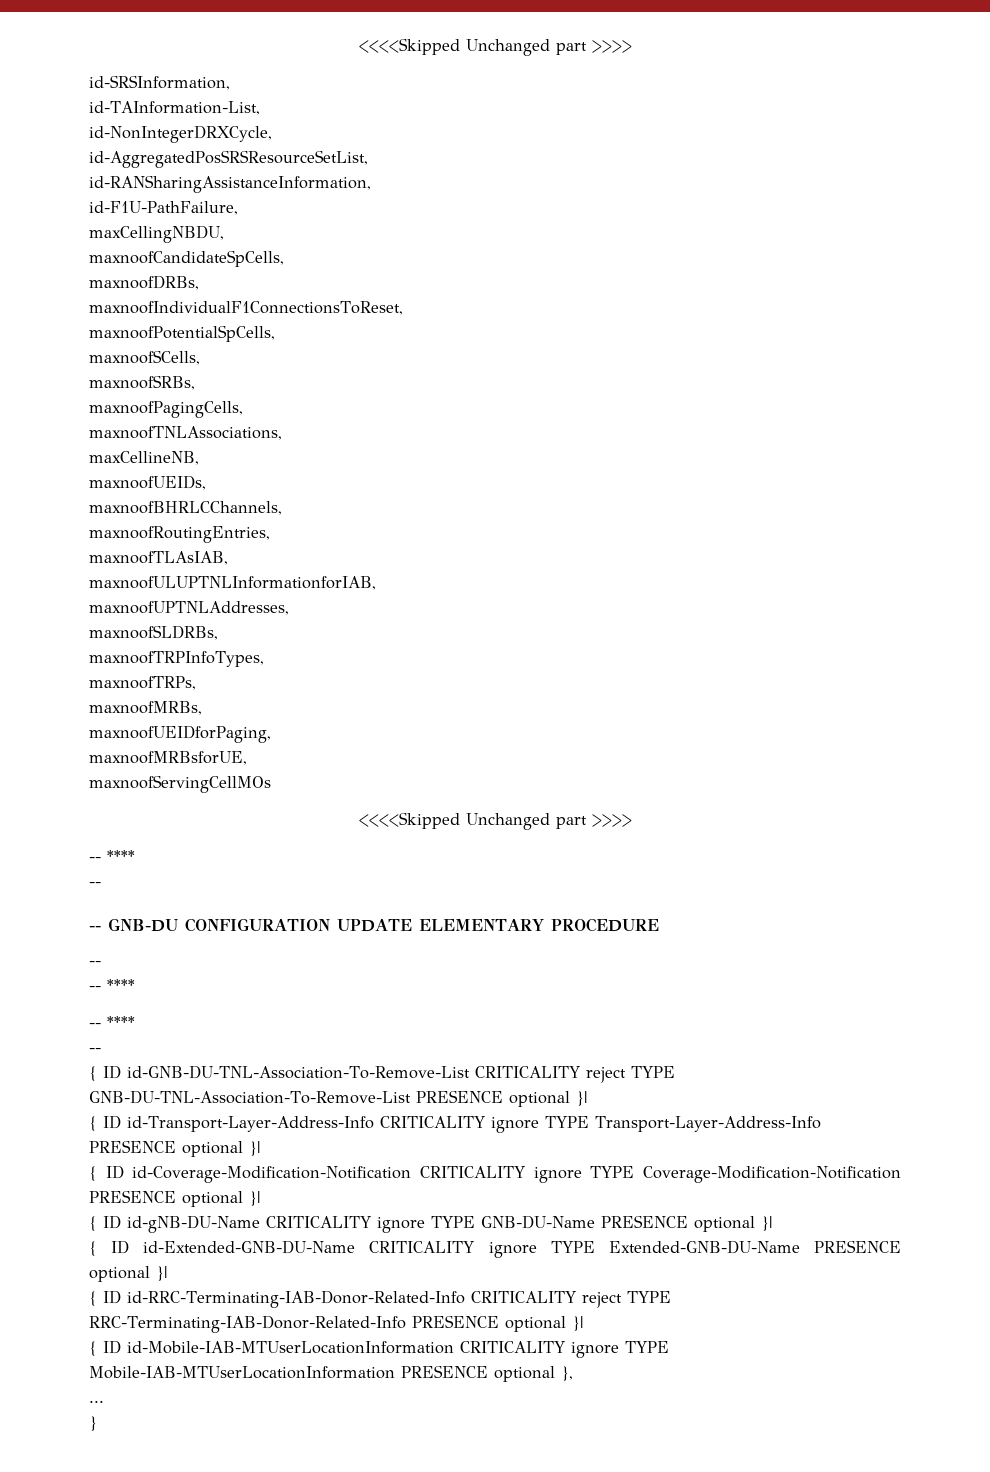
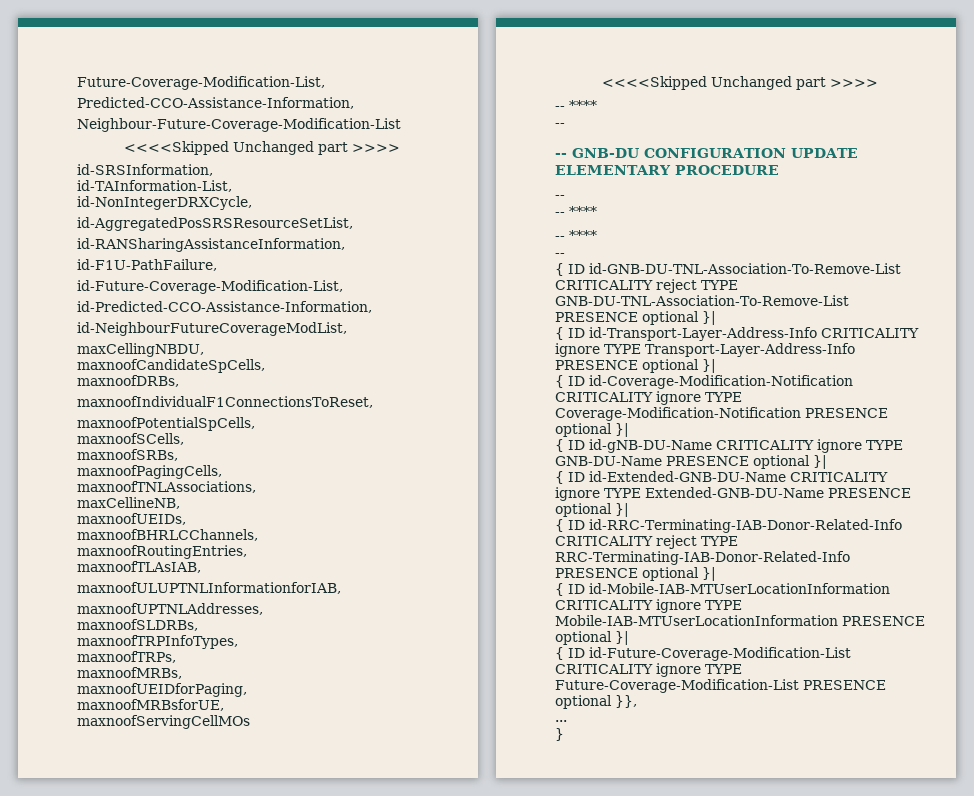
+ Future-Coverage-Modification-List,
+ Predicted-CCO-Assistance-Information,
+ Neighbour-Future-Coverage-Modification-List
+ id-Future-Coverage-Modification-List,
+ id-Predicted-CCO-Assistance-Information,
+ id-NeighbourFutureCoverageModList,
- { ID id-Mobile-IAB-MTUserLocationInformation CRITICALITY ignore TYPE Mobile-IAB-MTUserLocationInformation PRESENCE optional },
+ { ID id-Mobile-IAB-MTUserLocationInformation CRITICALITY ignore TYPE Mobile-IAB-MTUserLocationInformation PRESENCE optional }|
+ { ID id-Future-Coverage-Modification-List CRITICALITY ignore TYPE Future-Coverage-Modification-List PRESENCE optional }},

